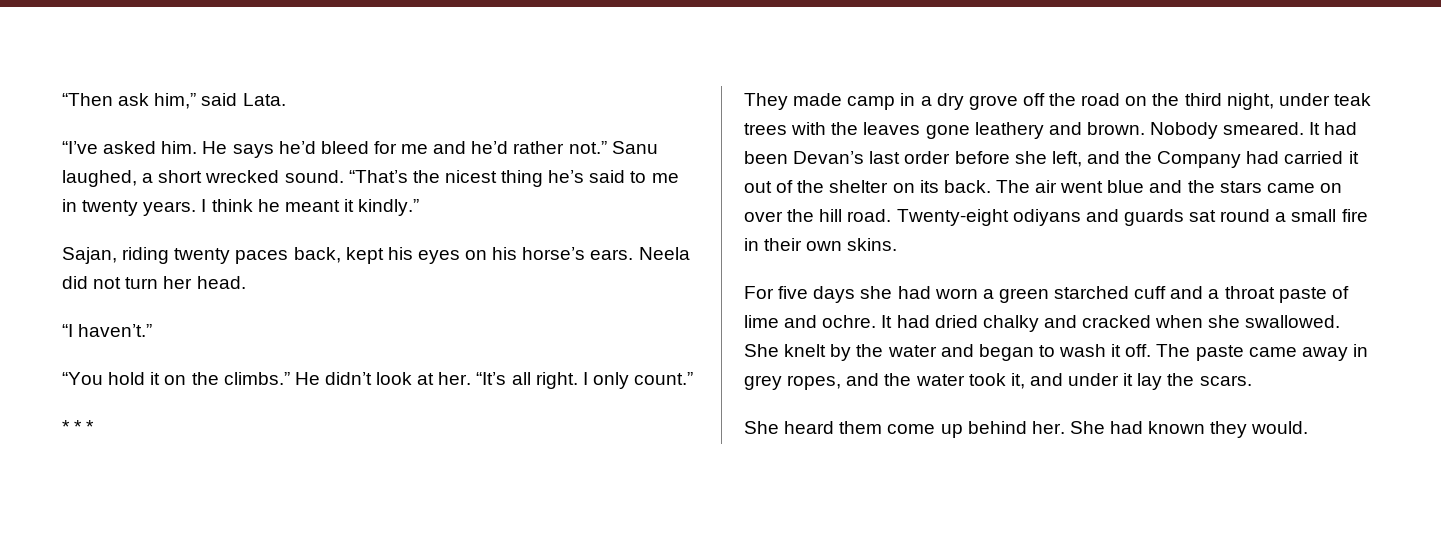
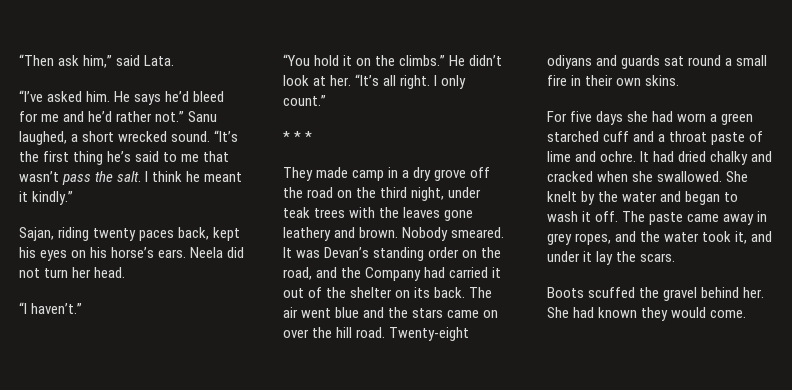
- “That’s the nicest thing he’s said to me in twenty years.
+ “It’s the first thing he’s said to me that wasn’t pass the salt.
- It had been Devan’s last order before she left, and the Company had carried it out of the shelter on its back.
+ It was Devan’s standing order on the road, and the Company had carried it out of the shelter on its back.
- She heard them come up behind her.
+ Boots scuffed the gravel behind her.
- She had known they would.
+ She had known they would come.

